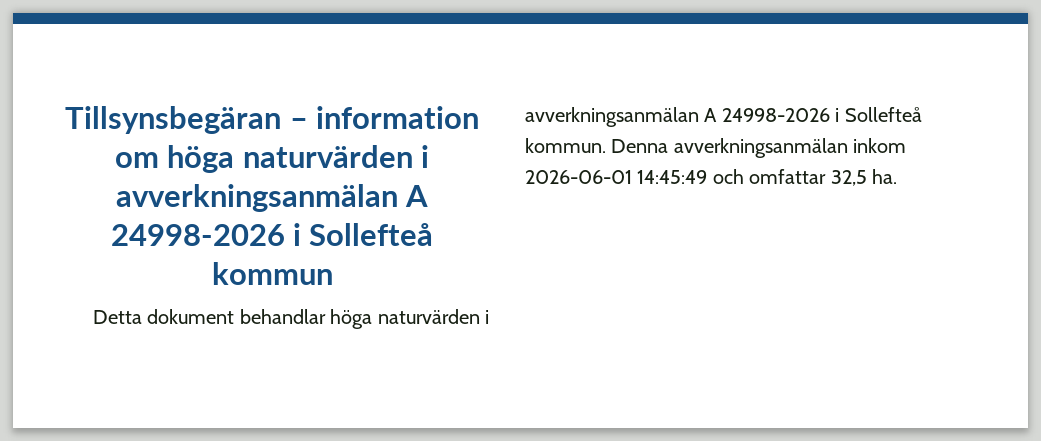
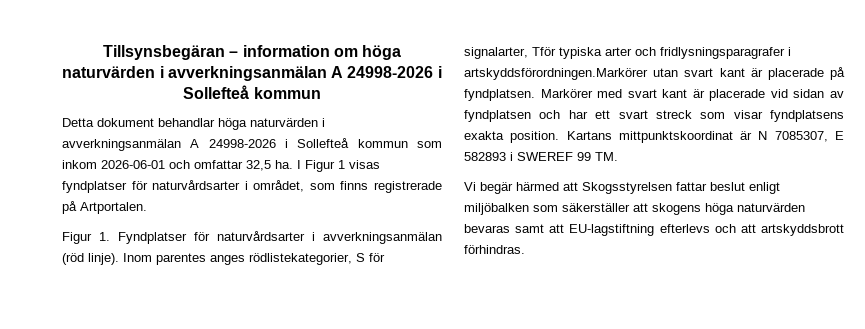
- Detta dokument behandlar höga naturvärden i avverkningsanmälan A 24998-2026 i Sollefteå kommun. Denna avverkningsanmälan inkom 2026-06-01 14:45:49 och omfattar 32,5 ha.
+ Detta dokument behandlar höga naturvärden i avverkningsanmälan A 24998-2026 i Sollefteå kommun som inkom 2026-06-01 och omfattar 32,5 ha.
+ I Figur 1 visas fyndplatser för naturvårdsarter i området, som finns registrerade på Artportalen.
+ Figur 1. Fyndplatser för naturvårdsarter i avverkningsanmälan (röd linje). Inom parentes anges rödlistekategorier, S för signalarter, Tför typiska arter och fridlysningsparagrafer i artskyddsförordningen.Markörer utan svart kant är placerade på fyndplatsen. Markörer med svart kant är placerade vid sidan av fyndplatsen och har ett svart streck som visar fyndplatsens exakta position. Kartans mittpunktskoordinat är N 7085307, E 582893 i SWEREF 99 TM.
+ Vi begär härmed att Skogsstyrelsen fattar beslut enligt miljöbalken som säkerställer att skogens höga naturvärden bevaras samt att EU-lagstiftning efterlevs och att artskyddsbrott förhindras.

